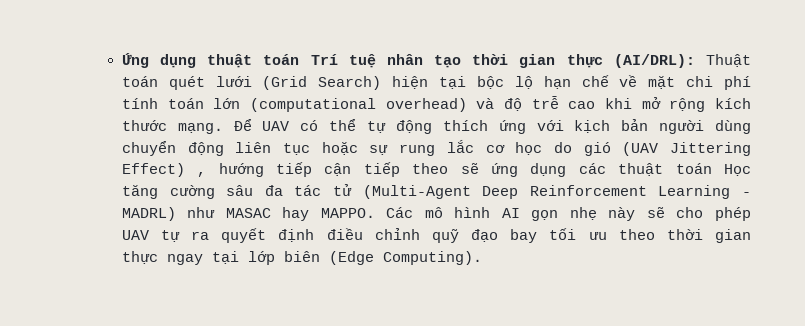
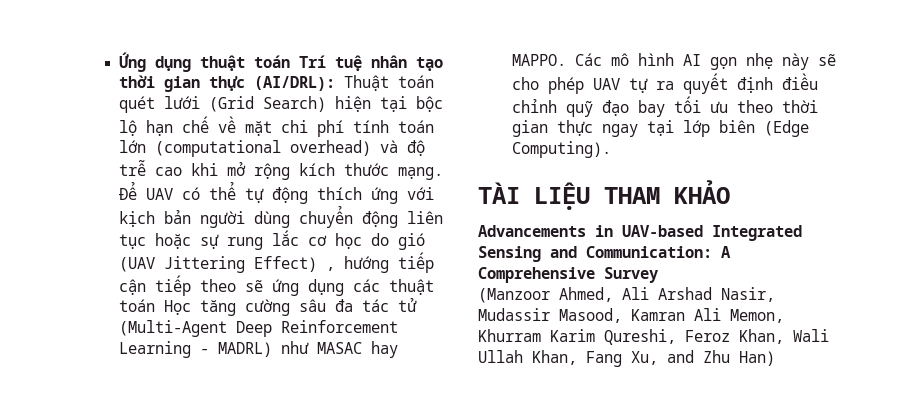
+ TÀI LIỆU THAM KHẢO
+ Advancements in UAV-based Integrated Sensing and Communication: A Comprehensive Survey
+ (Manzoor Ahmed, Ali Arshad Nasir, Mudassir Masood, Kamran Ali Memon, Khurram Karim Qureshi, Feroz Khan, Wali Ullah Khan, Fang Xu, and Zhu Han)

